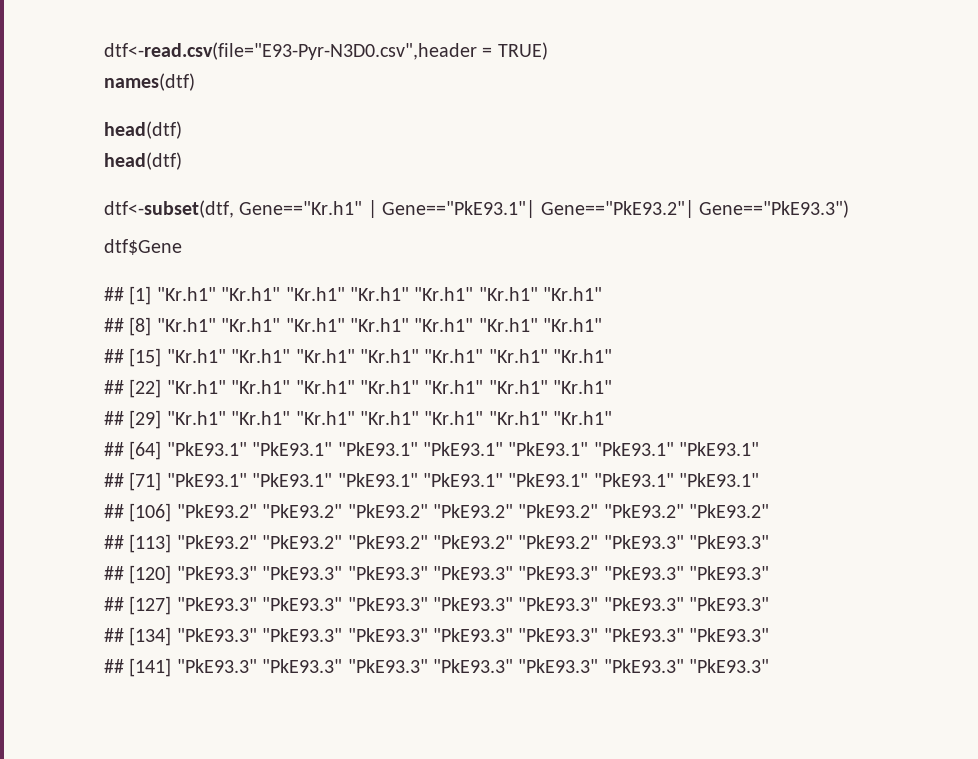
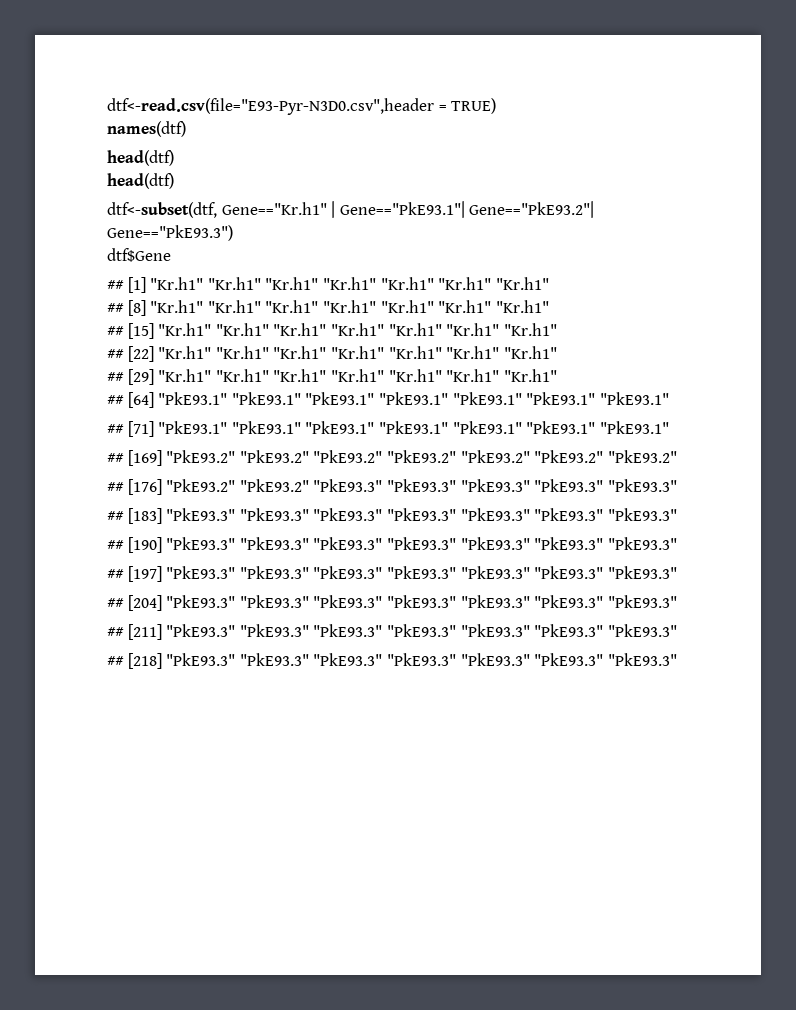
- ## [106] "PkE93.2" "PkE93.2" "PkE93.2" "PkE93.2" "PkE93.2" "PkE93.2" "PkE93.2"
+ ## [169] "PkE93.2" "PkE93.2" "PkE93.2" "PkE93.2" "PkE93.2" "PkE93.2" "PkE93.2"
- ## [113] "PkE93.2" "PkE93.2" "PkE93.2" "PkE93.2" "PkE93.2" "PkE93.3" "PkE93.3"
- ## [120] "PkE93.3" "PkE93.3" "PkE93.3" "PkE93.3" "PkE93.3" "PkE93.3" "PkE93.3"
- ## [127] "PkE93.3" "PkE93.3" "PkE93.3" "PkE93.3" "PkE93.3" "PkE93.3" "PkE93.3"
- ## [134] "PkE93.3" "PkE93.3" "PkE93.3" "PkE93.3" "PkE93.3" "PkE93.3" "PkE93.3"
- ## [141] "PkE93.3" "PkE93.3" "PkE93.3" "PkE93.3" "PkE93.3" "PkE93.3" "PkE93.3"
+ ## [176] "PkE93.2" "PkE93.2" "PkE93.3" "PkE93.3" "PkE93.3" "PkE93.3" "PkE93.3"
+ ## [183] "PkE93.3" "PkE93.3" "PkE93.3" "PkE93.3" "PkE93.3" "PkE93.3" "PkE93.3"
+ ## [190] "PkE93.3" "PkE93.3" "PkE93.3" "PkE93.3" "PkE93.3" "PkE93.3" "PkE93.3"
+ ## [197] "PkE93.3" "PkE93.3" "PkE93.3" "PkE93.3" "PkE93.3" "PkE93.3" "PkE93.3"
+ ## [204] "PkE93.3" "PkE93.3" "PkE93.3" "PkE93.3" "PkE93.3" "PkE93.3" "PkE93.3"
+ ## [211] "PkE93.3" "PkE93.3" "PkE93.3" "PkE93.3" "PkE93.3" "PkE93.3" "PkE93.3"
+ ## [218] "PkE93.3" "PkE93.3" "PkE93.3" "PkE93.3" "PkE93.3" "PkE93.3" "PkE93.3"

